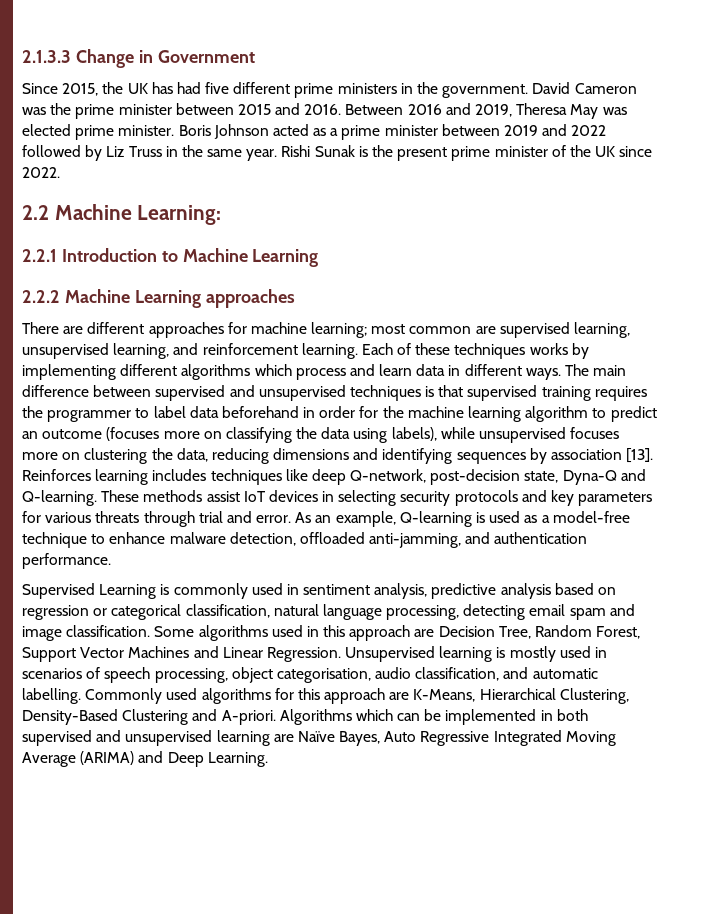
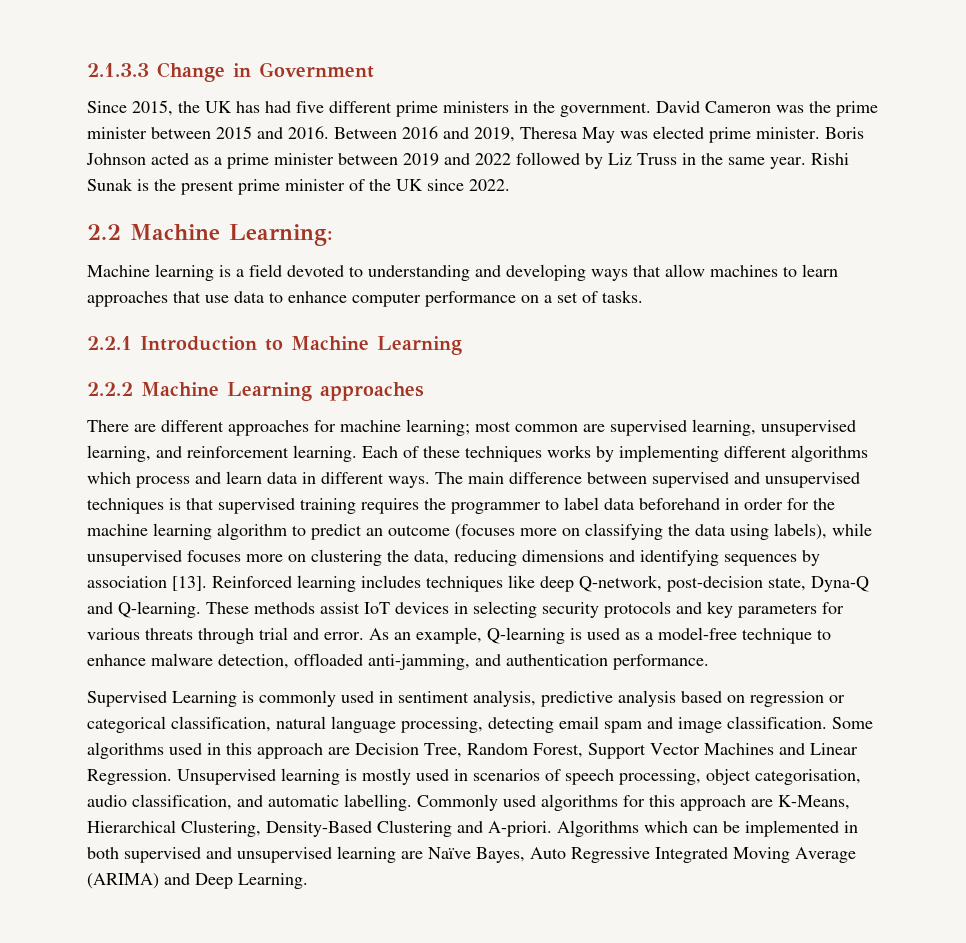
+ Machine learning is a field devoted to understanding and developing ways that allow machines to learn approaches that use data to enhance computer performance on a set of tasks.
- Reinforces learning includes techniques like deep Q-network, post-decision state, Dyna-Q and Q-learning.
+ Reinforced learning includes techniques like deep Q-network, post-decision state, Dyna-Q and Q-learning.

